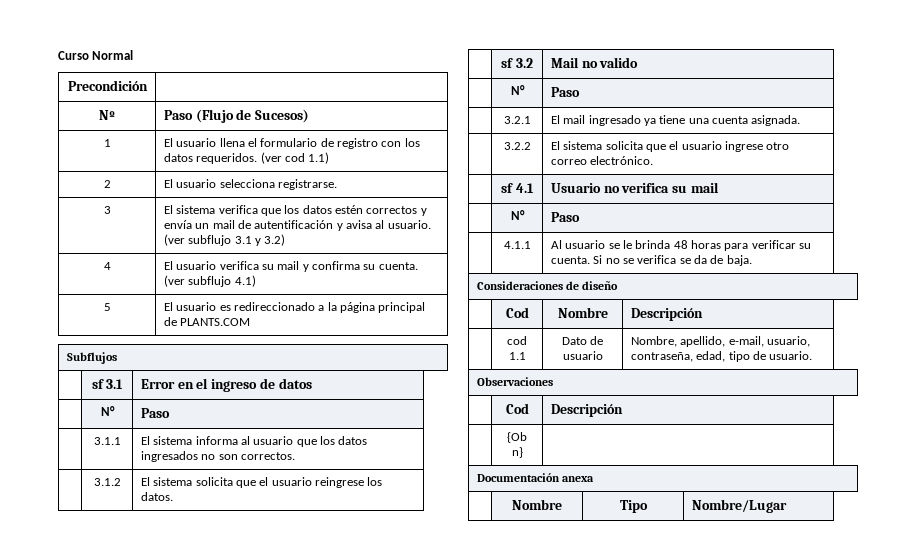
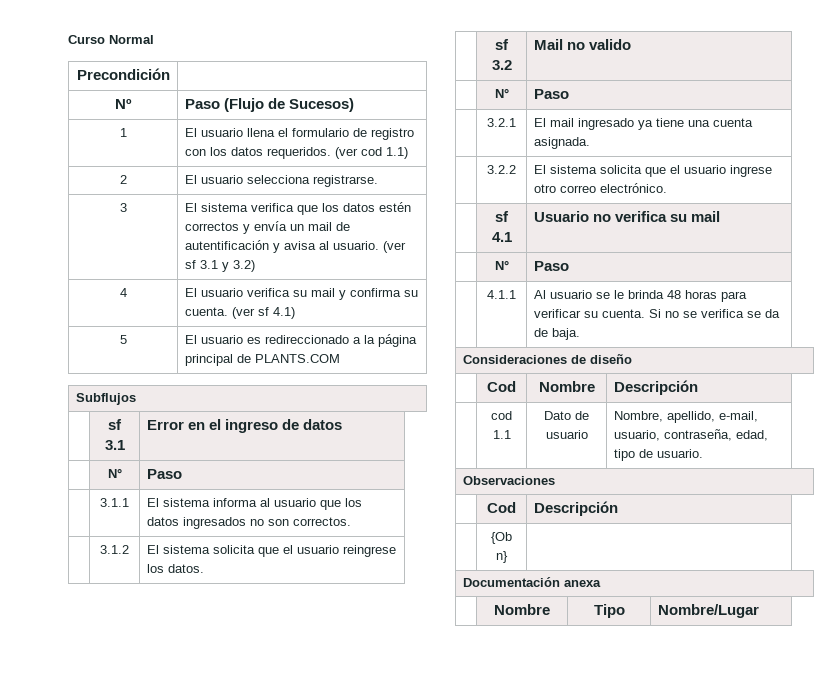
- 3 | El sistema verifica que los datos estén correctos y envía un mail de autentificación y avisa al usuario. (ver subflujo 3.1 y 3.2)
+ 3 | El sistema verifica que los datos estén correctos y envía un mail de autentificación y avisa al usuario. (ver sf 3.1 y 3.2)
- 4 | El usuario verifica su mail y confirma su cuenta. (ver subflujo 4.1)
+ 4 | El usuario verifica su mail y confirma su cuenta. (ver sf 4.1)

